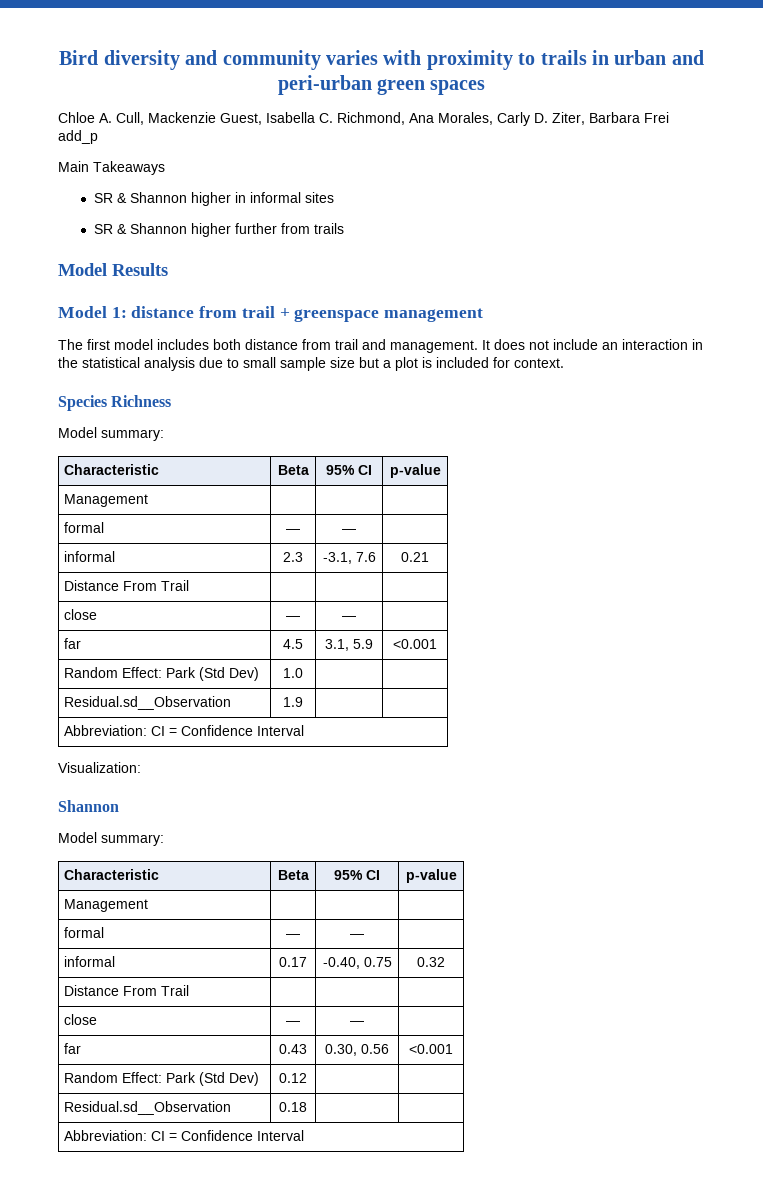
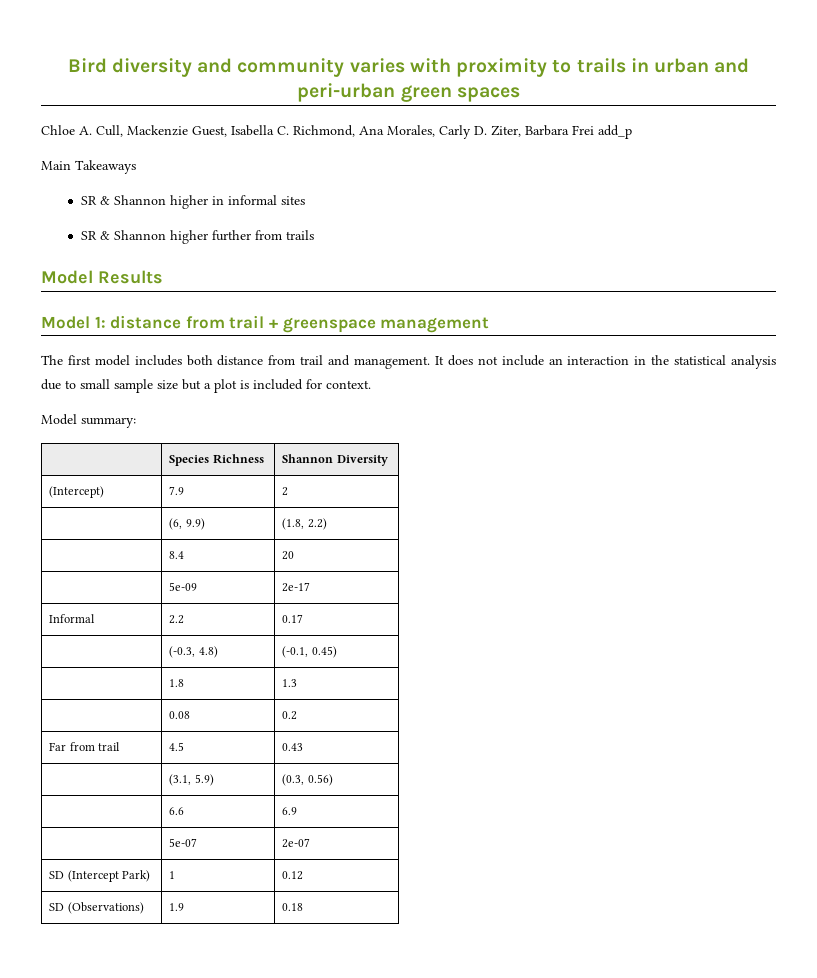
- Species Richness
  Model summary:
- Characteristic | Beta | 95% CI | p-value
- Management | | |
- formal | — | — |
- informal | 2.3 | -3.1, 7.6 | 0.21
- Distance From Trail | | |
- close | — | — |
- far | 4.5 | 3.1, 5.9 | <0.001
- Random Effect: Park (Std Dev) | 1.0 | |
- Residual.sd__Observation | 1.9 | |
- Abbreviation: CI = Confidence Interval
- Visualization:
- Shannon
- Model summary:
- Characteristic | Beta | 95% CI | p-value
- Management | | |
- formal | — | — |
- informal | 0.17 | -0.40, 0.75 | 0.32
- Distance From Trail | | |
- close | — | — |
- far | 0.43 | 0.30, 0.56 | <0.001
- Random Effect: Park (Std Dev) | 0.12 | |
- Residual.sd__Observation | 0.18 | |
- Abbreviation: CI = Confidence Interval
+ | Species Richness | Shannon Diversity
+ (Intercept) | 7.9 | 2
+ | (6, 9.9) | (1.8, 2.2)
+ | 8.4 | 20
+ | 5e-09 | 2e-17
+ Informal | 2.2 | 0.17
+ | (-0.3, 4.8) | (-0.1, 0.45)
+ | 1.8 | 1.3
+ | 0.08 | 0.2
+ Far from trail | 4.5 | 0.43
+ | (3.1, 5.9) | (0.3, 0.56)
+ | 6.6 | 6.9
+ | 5e-07 | 2e-07
+ SD (Intercept Park) | 1 | 0.12
+ SD (Observations) | 1.9 | 0.18

